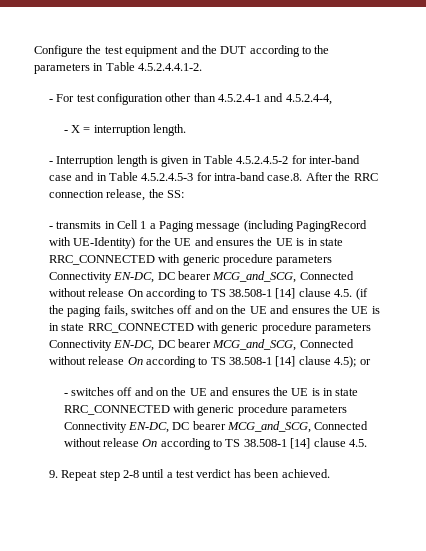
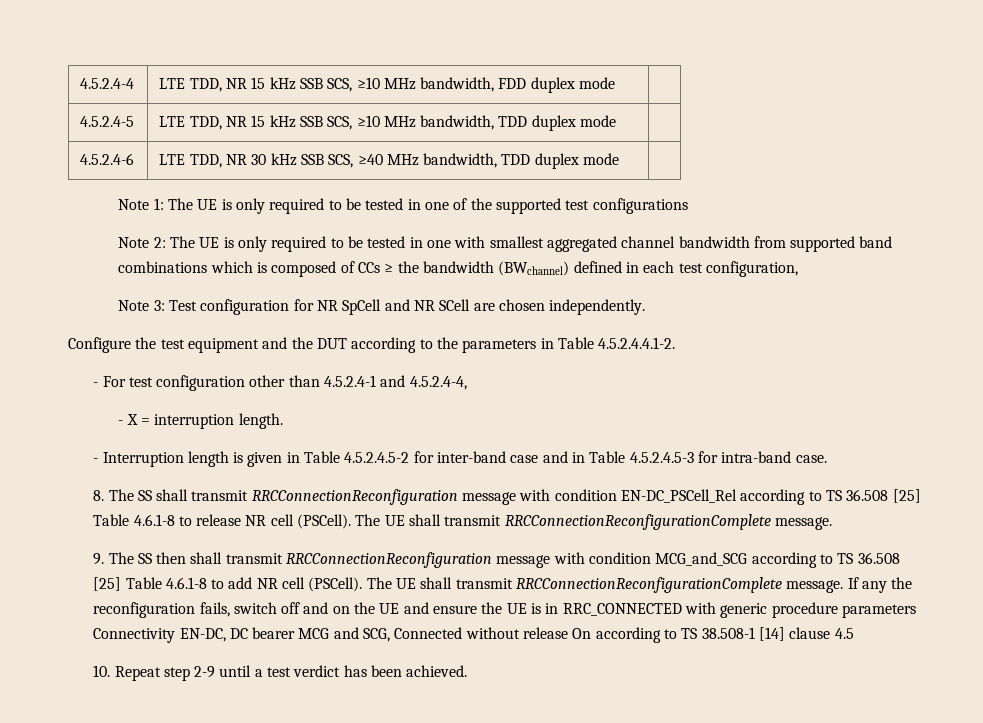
+ 4.5.2.4-4 | LTE TDD, NR 15 kHz SSB SCS, ≥10 MHz bandwidth, FDD duplex mode |
+ 4.5.2.4-5 | LTE TDD, NR 15 kHz SSB SCS, ≥10 MHz bandwidth, TDD duplex mode |
+ 4.5.2.4-6 | LTE TDD, NR 30 kHz SSB SCS, ≥40 MHz bandwidth, TDD duplex mode |
+ Note 1: The UE is only required to be tested in one of the supported test configurations
+ Note 2: The UE is only required to be tested in one with smallest aggregated channel bandwidth from supported band combinations which is composed of CCs ≥ the bandwidth (BWchannel) defined in each test configuration,
+ Note 3: Test configuration for NR SpCell and NR SCell are chosen independently.
- - Interruption length is given in Table 4.5.2.4.5-2 for inter-band case and in Table 4.5.2.4.5-3 for intra-band case.8. After the RRC connection release, the SS:
- - transmits in Cell 1 a Paging message (including PagingRecord with UE-Identity) for the UE and ensures the UE is in state RRC_CONNECTED with generic procedure parameters Connectivity EN-DC, DC bearer MCG_and_SCG, Connected without release On according to TS 38.508-1 [14] clause 4.5. (if the paging fails, switches off and on the UE and ensures the UE is in state RRC_CONNECTED with generic procedure parameters Connectivity EN-DC, DC bearer MCG_and_SCG, Connected without release On according to TS 38.508-1 [14] clause 4.5); or
- - switches off and on the UE and ensures the UE is in state RRC_CONNECTED with generic procedure parameters Connectivity EN-DC, DC bearer MCG_and_SCG, Connected without release On according to TS 38.508-1 [14] clause 4.5.
- 9. Repeat step 2-8 until a test verdict has been achieved.
+ - Interruption length is given in Table 4.5.2.4.5-2 for inter-band case and in Table 4.5.2.4.5-3 for intra-band case.
+ 8. The SS shall transmit RRCConnectionReconfiguration message with condition EN-DC_PSCell_Rel according to TS 36.508 [25] Table 4.6.1-8 to release NR cell (PSCell). The UE shall transmit RRCConnectionReconfigurationComplete message.
+ 9. The SS then shall transmit RRCConnectionReconfiguration message with condition MCG_and_SCG according to TS 36.508 [25] Table 4.6.1-8 to add NR cell (PSCell). The UE shall transmit RRCConnectionReconfigurationComplete message. If any the reconfiguration fails, switch off and on the UE and ensure the UE is in RRC_CONNECTED with generic procedure parameters Connectivity EN-DC, DC bearer MCG and SCG, Connected without release On according to TS 38.508-1 [14] clause 4.5
+ 10. Repeat step 2-9 until a test verdict has been achieved.

